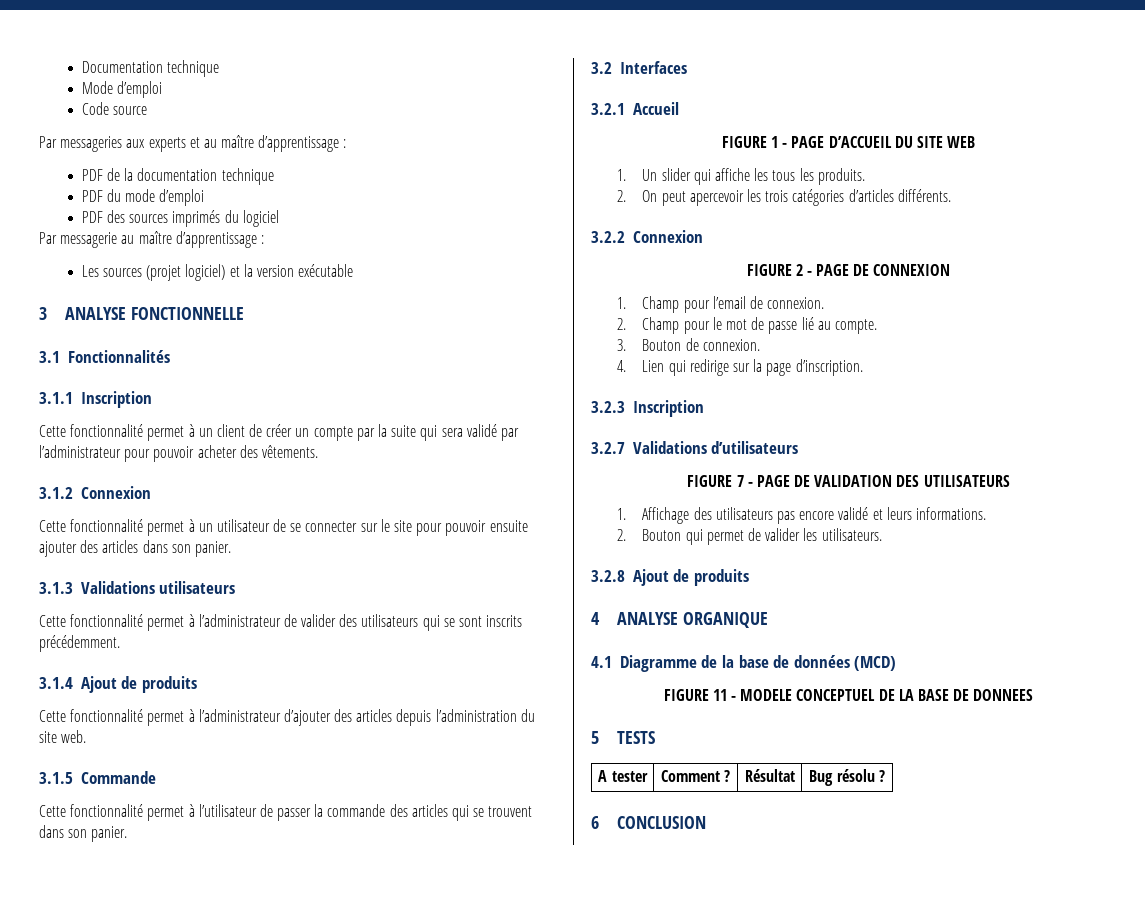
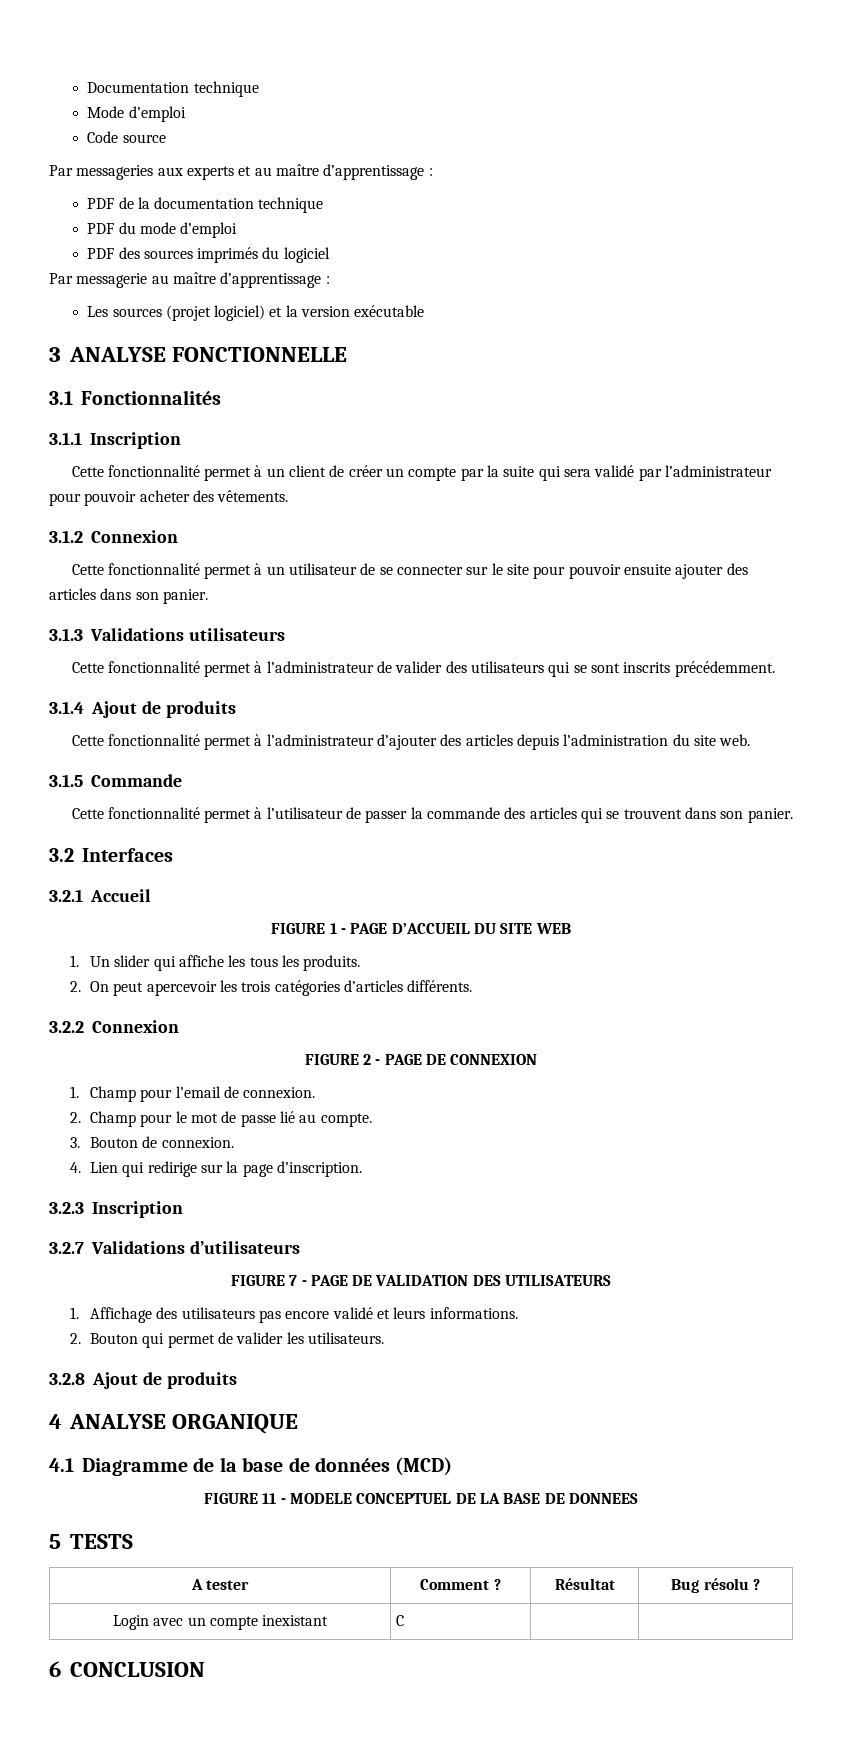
+ Login avec un compte inexistant | C | |

